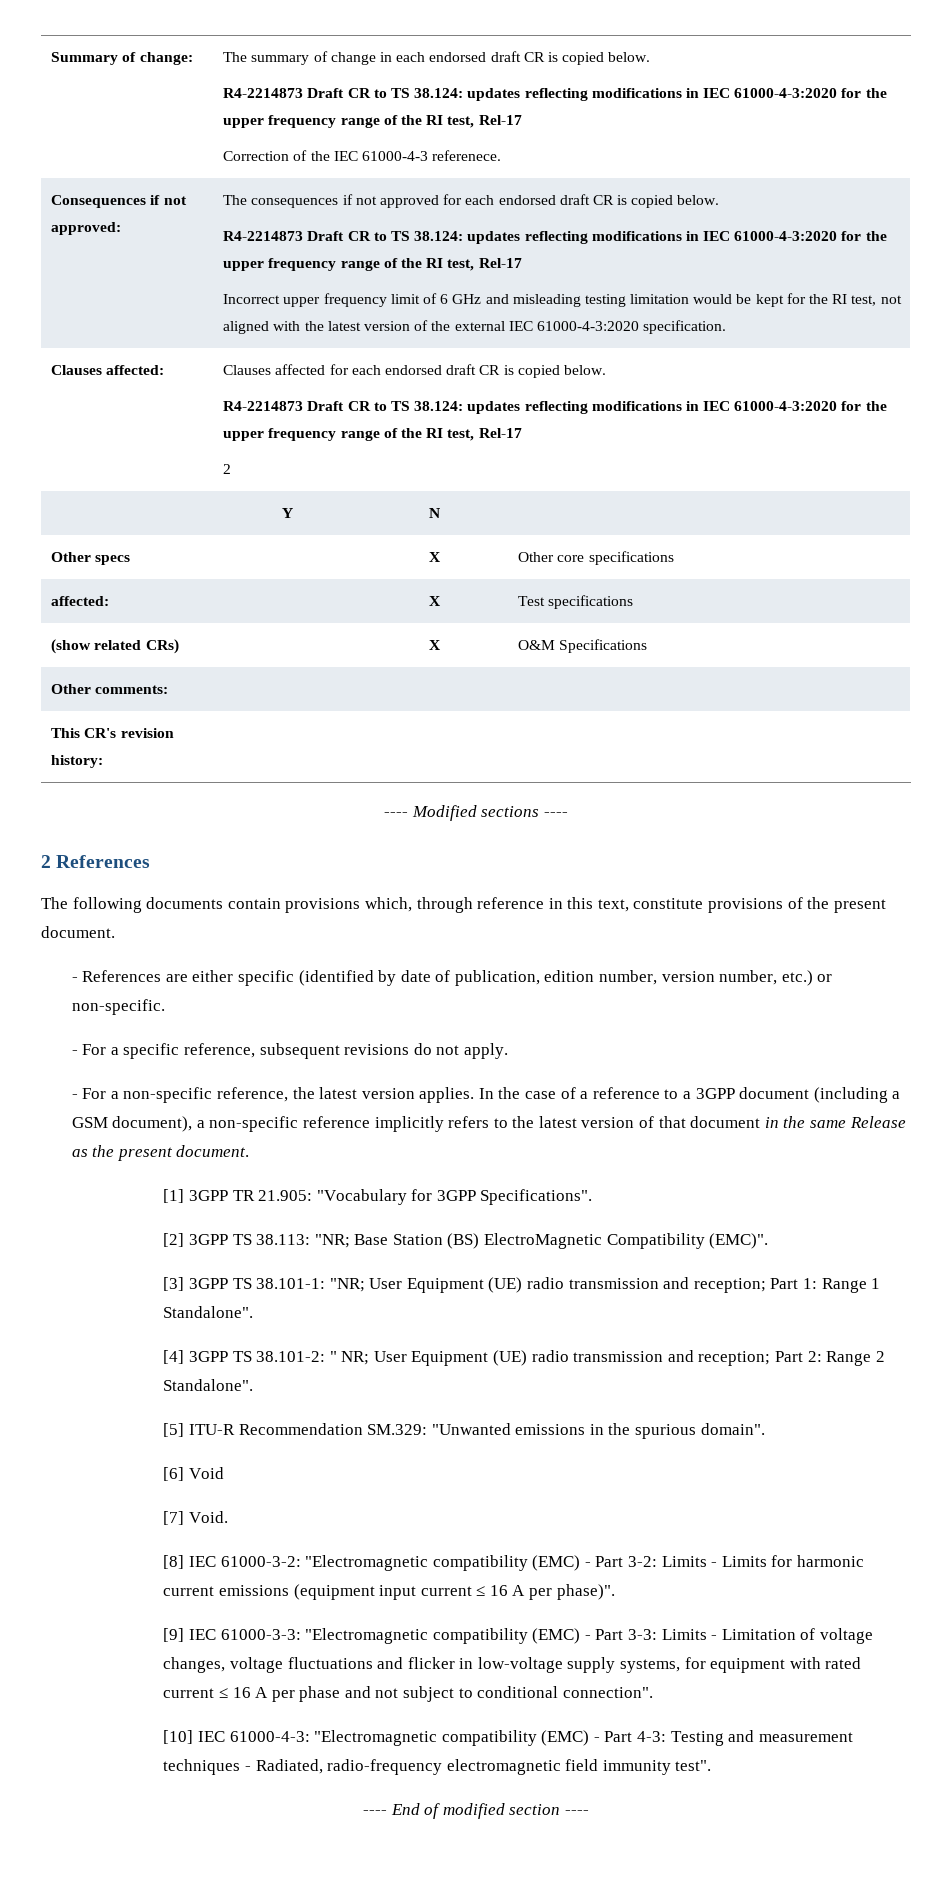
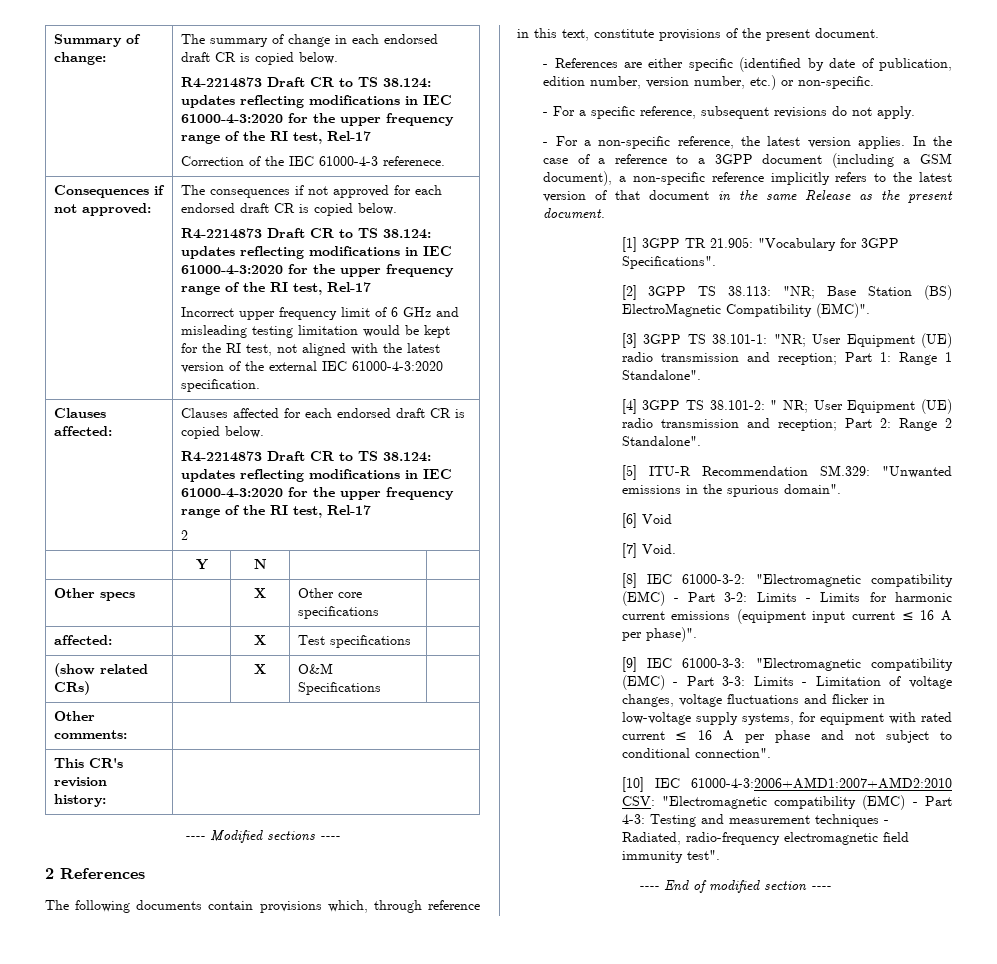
- [10] IEC 61000-4-3: "Electromagnetic compatibility (EMC) - Part 4-3: Testing and measurement techniques - Radiated, radio-frequency electromagnetic field immunity test".
+ [10] IEC 61000-4-3:2006+AMD1:2007+AMD2:2010 CSV: "Electromagnetic compatibility (EMC) - Part 4-3: Testing and measurement techniques - Radiated, radio-frequency electromagnetic field immunity test".

